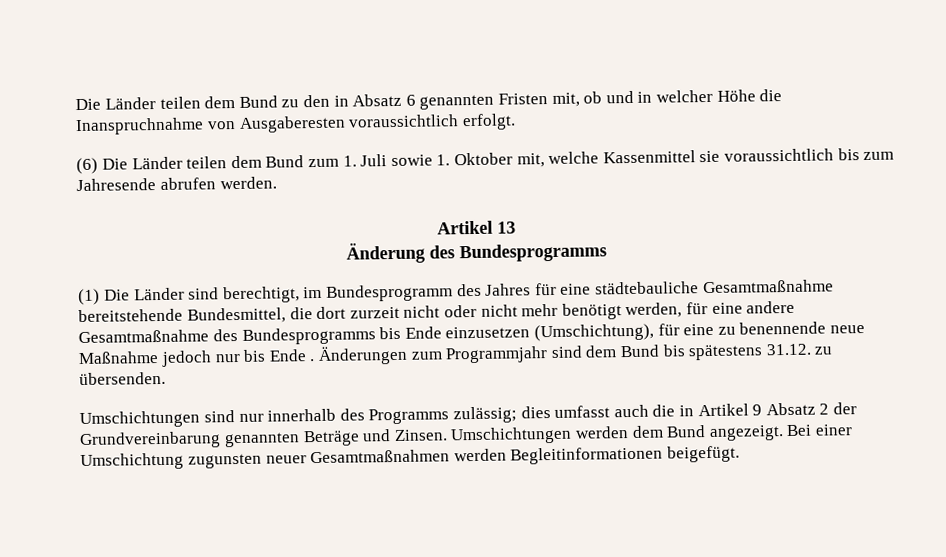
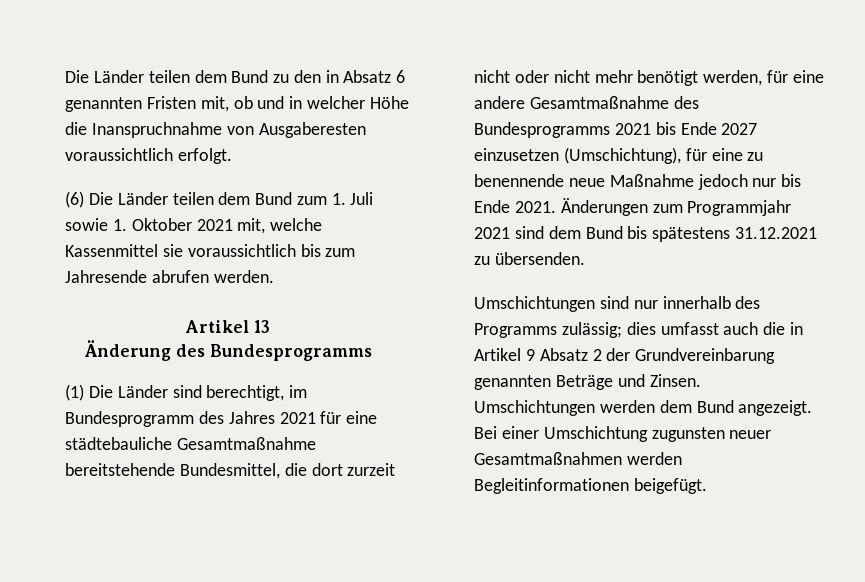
- (6) Die Länder teilen dem Bund zum 1. Juli sowie 1. Oktober mit, welche Kassenmittel sie voraussichtlich bis zum Jahresende abrufen werden.
+ (6) Die Länder teilen dem Bund zum 1. Juli sowie 1. Oktober 2021 mit, welche Kassenmittel sie voraussichtlich bis zum Jahresende abrufen werden.
- (1) Die Länder sind berechtigt, im Bundesprogramm des Jahres für eine städtebauliche Gesamtmaßnahme bereitstehende Bundesmittel, die dort zurzeit nicht oder nicht mehr benötigt werden, für eine andere Gesamtmaßnahme des Bundesprogramms bis Ende einzusetzen (Umschichtung), für eine zu benennende neue Maßnahme jedoch nur bis Ende .
+ (1) Die Länder sind berechtigt, im Bundesprogramm des Jahres 2021 für eine städtebauliche Gesamtmaßnahme bereitstehende Bundesmittel, die dort zurzeit nicht oder nicht mehr benötigt werden, für eine andere Gesamtmaßnahme des Bundesprogramms 2021 bis Ende 2027 einzusetzen (Umschichtung), für eine zu benennende neue Maßnahme jedoch nur bis Ende 2021.
- Änderungen zum Programmjahr sind dem Bund bis spätestens 31.12. zu übersenden.
+ Änderungen zum Programmjahr 2021 sind dem Bund bis spätestens 31.12.2021 zu übersenden.

